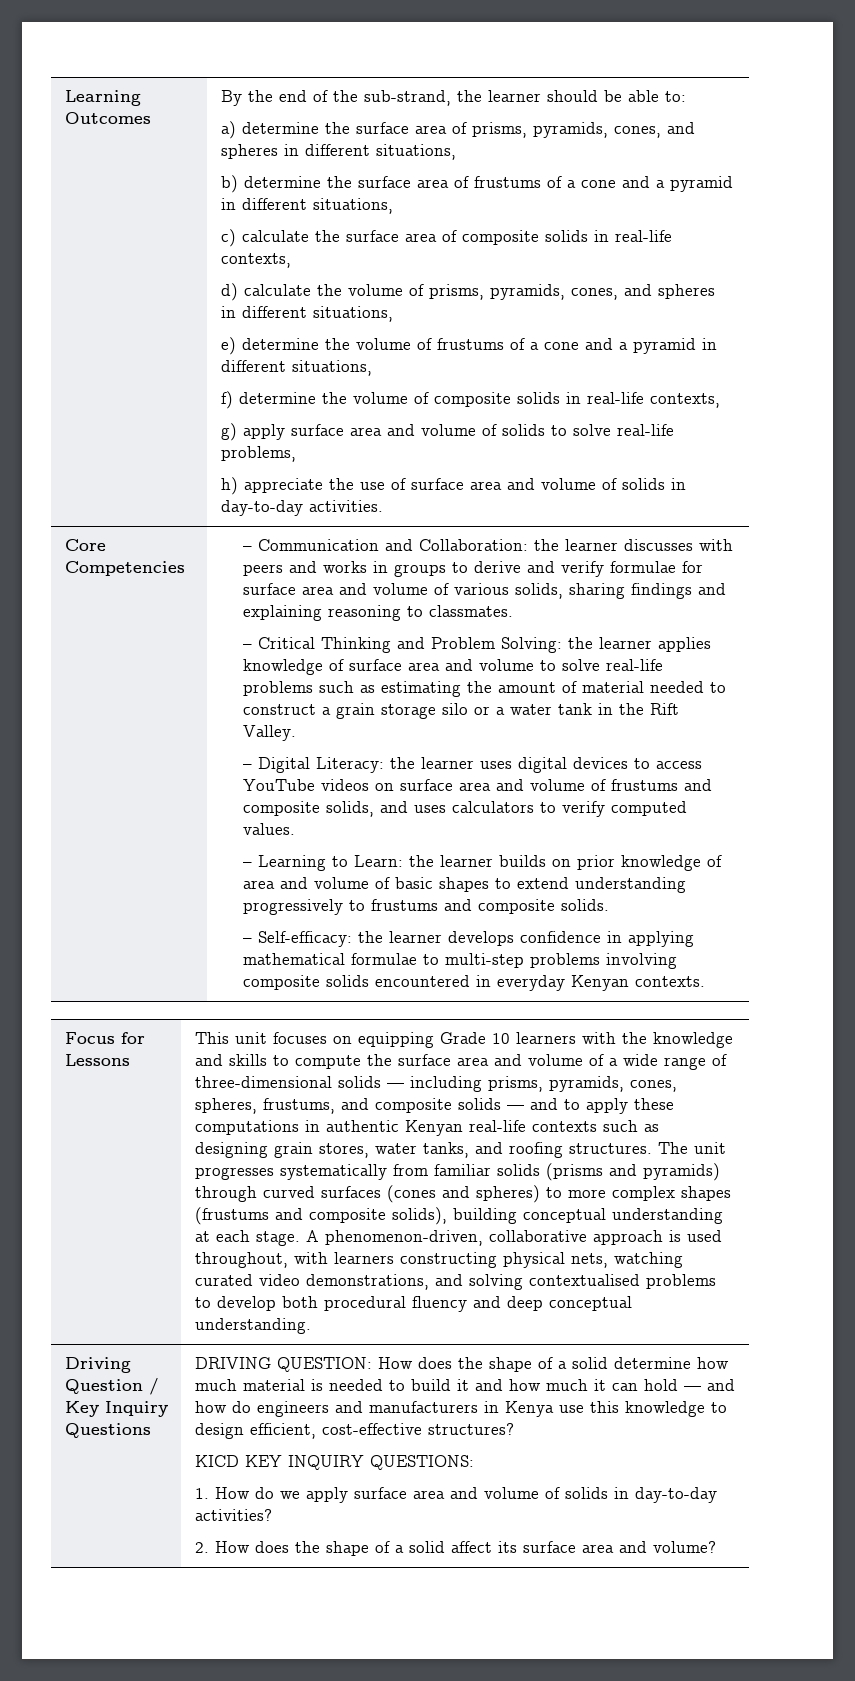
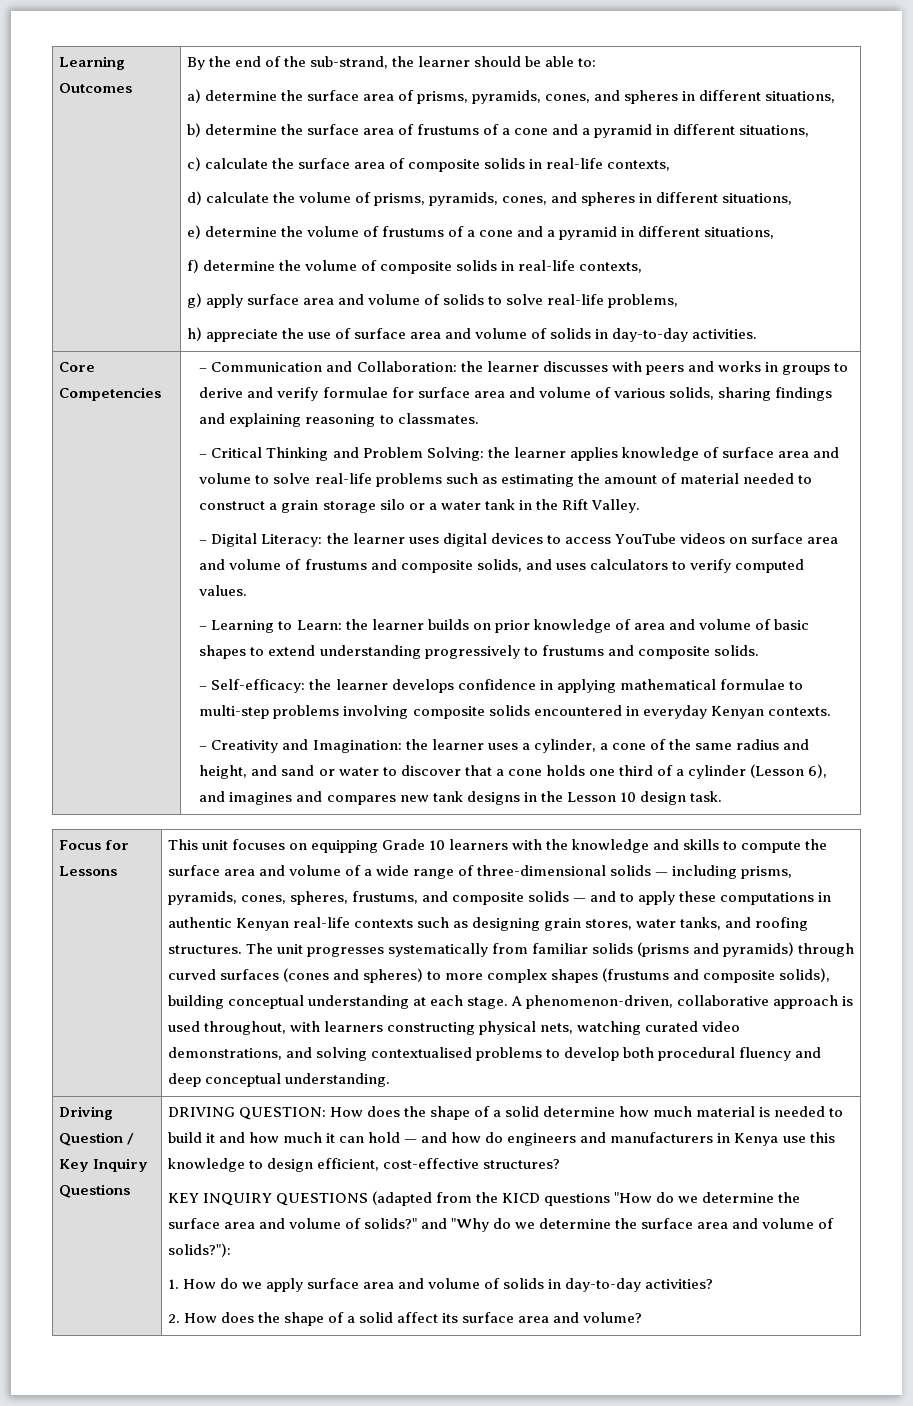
+ – Creativity and Imagination: the learner uses a cylinder, a cone of the same radius and height, and sand or water to discover that a cone holds one third of a cylinder (Lesson 6), and imagines and compares new tank designs in the Lesson 10 design task.
- KICD KEY INQUIRY QUESTIONS:
+ KEY INQUIRY QUESTIONS (adapted from the KICD questions "How do we determine the surface area and volume of solids?" and "Why do we determine the surface area and volume of solids?"):

